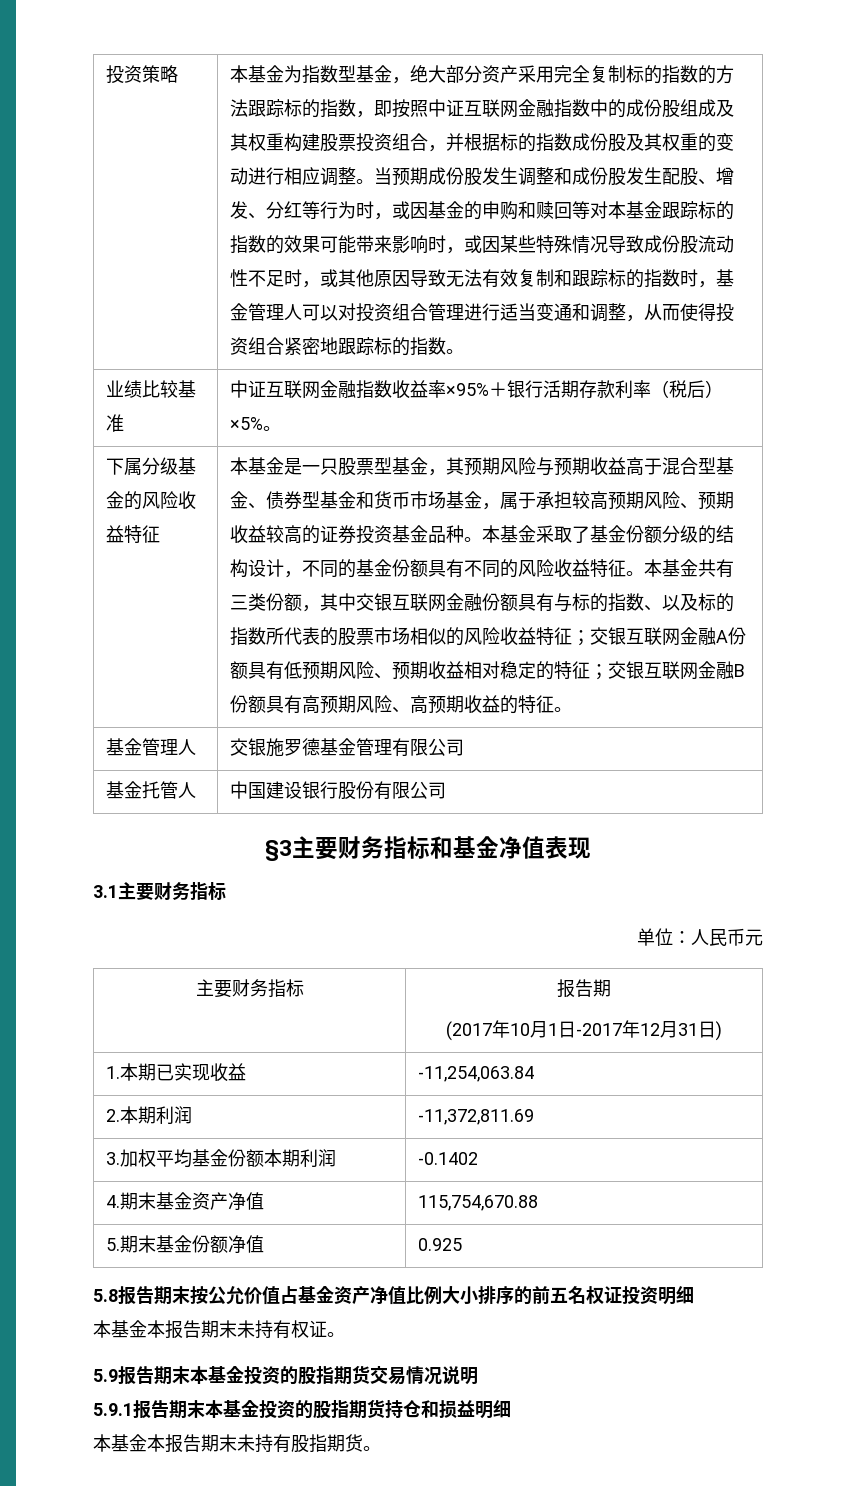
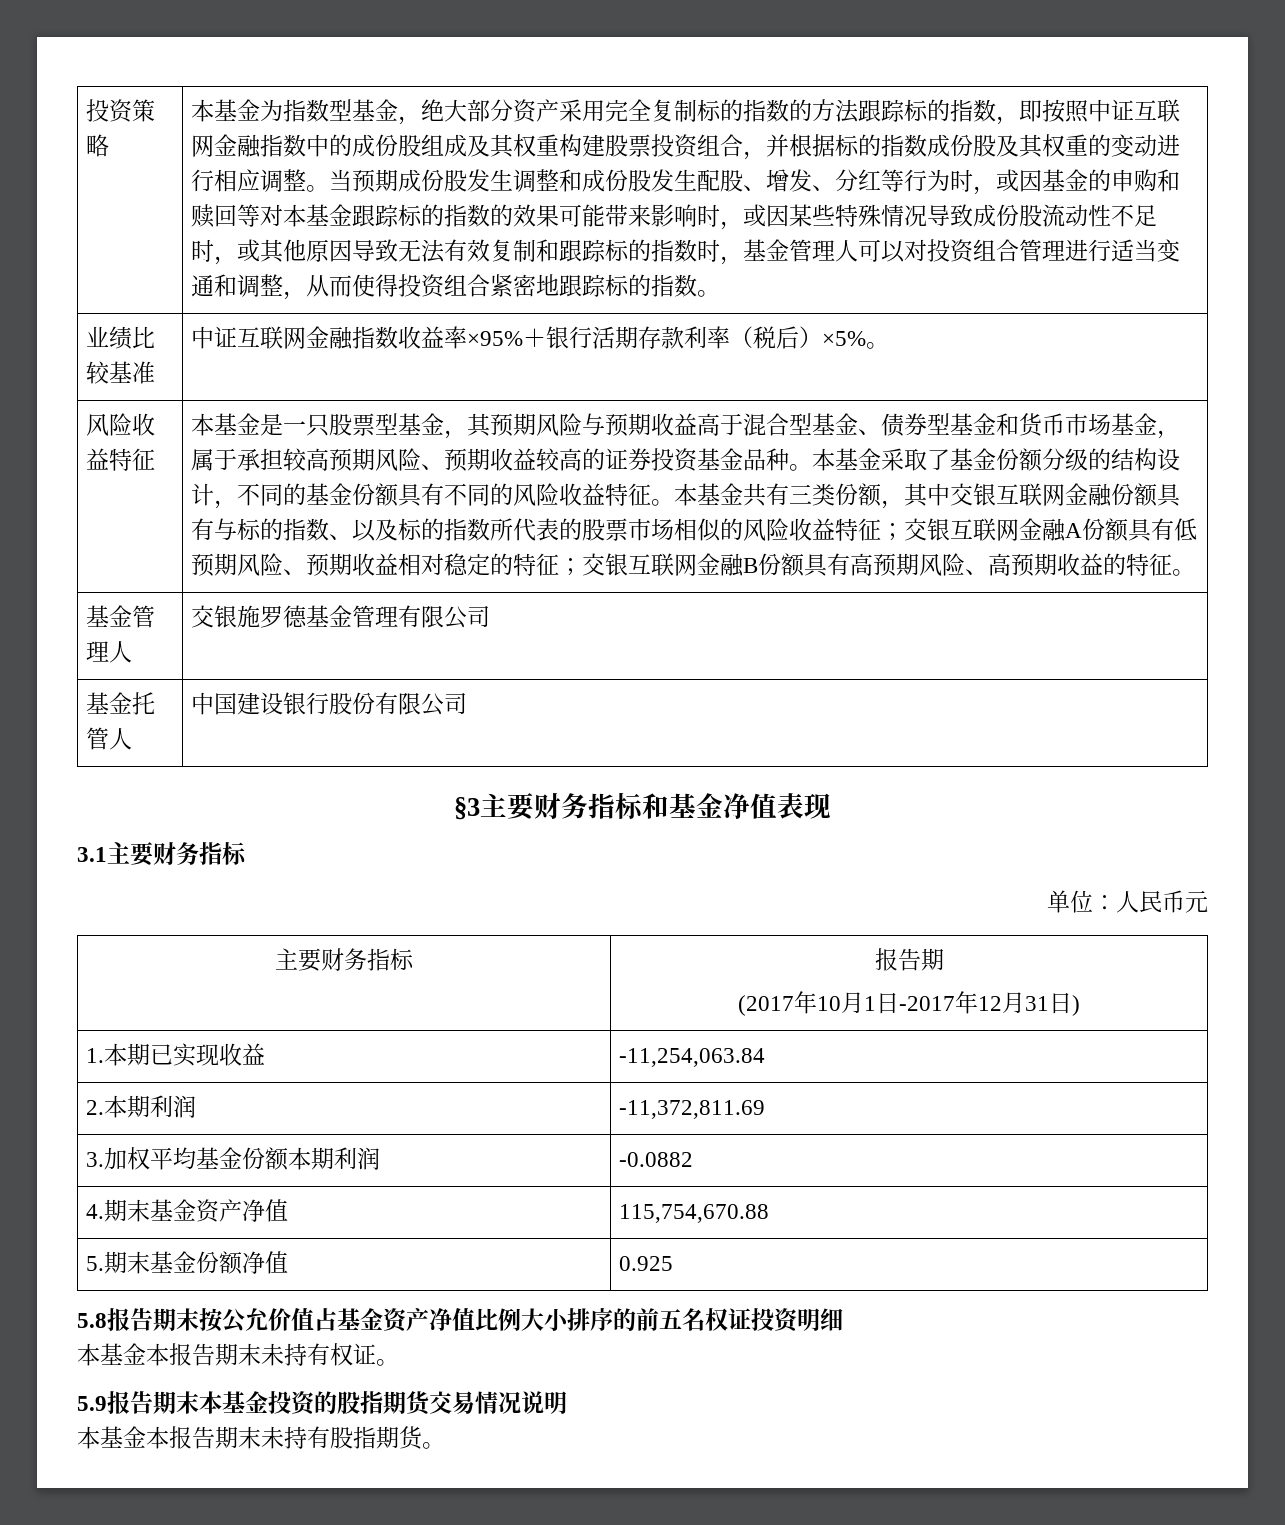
  业绩比较基准 | 中证互联网金融指数收益率×95%＋银行活期存款利率（税后）×5%。
- 下属分级基金的风险收益特征
+ 风险收益特征
- 3.加权平均基金份额本期利润 | -0.1402
+ 3.加权平均基金份额本期利润 | -0.0882
- 5.9.1报告期末本基金投资的股指期货持仓和损益明细

